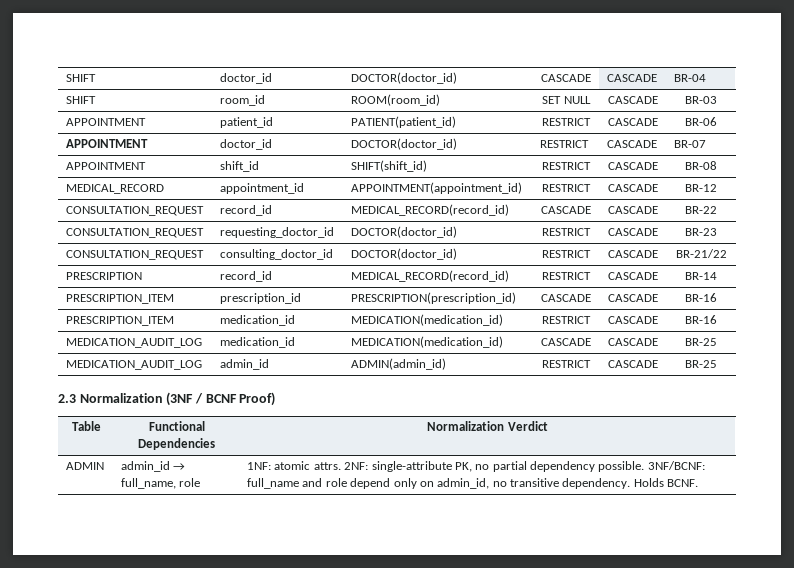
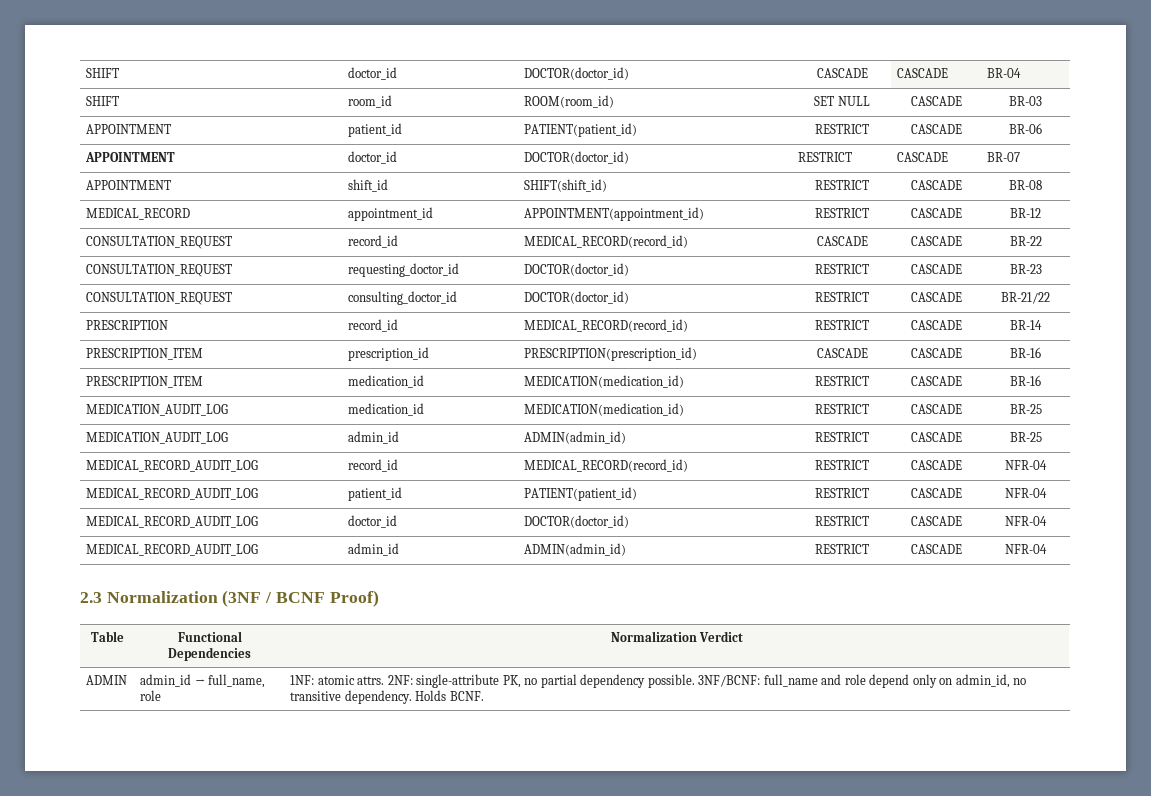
- MEDICATION_AUDIT_LOG | medication_id | MEDICATION(medication_id) | CASCADE | CASCADE | BR-25
+ MEDICATION_AUDIT_LOG | medication_id | MEDICATION(medication_id) | RESTRICT | CASCADE | BR-25
+ MEDICAL_RECORD_AUDIT_LOG | record_id | MEDICAL_RECORD(record_id) | RESTRICT | CASCADE | NFR-04
+ MEDICAL_RECORD_AUDIT_LOG | patient_id | PATIENT(patient_id) | RESTRICT | CASCADE | NFR-04
+ MEDICAL_RECORD_AUDIT_LOG | doctor_id | DOCTOR(doctor_id) | RESTRICT | CASCADE | NFR-04
+ MEDICAL_RECORD_AUDIT_LOG | admin_id | ADMIN(admin_id) | RESTRICT | CASCADE | NFR-04

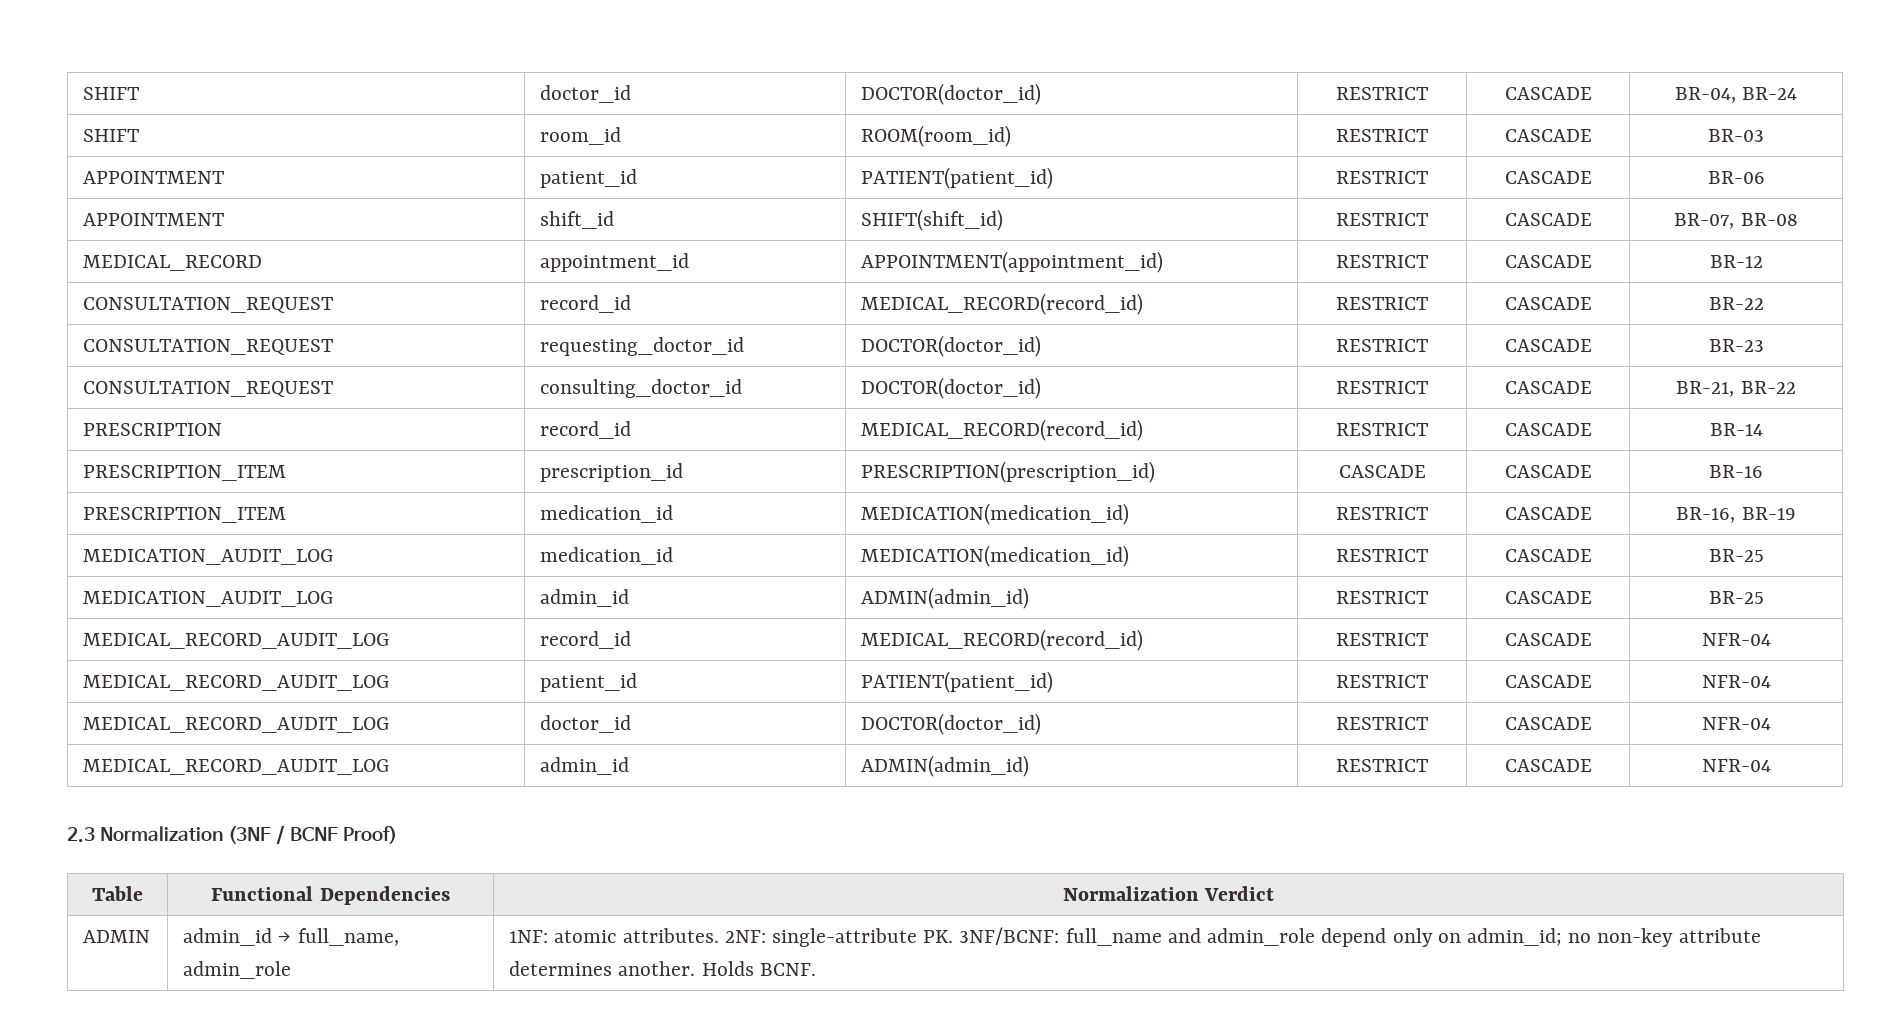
- SHIFT | doctor_id | DOCTOR(doctor_id) | CASCADE | CASCADE | BR-04
+ SHIFT | doctor_id | DOCTOR(doctor_id) | RESTRICT | CASCADE | BR-04, BR-24
- SHIFT | room_id | ROOM(room_id) | SET NULL | CASCADE | BR-03
+ SHIFT | room_id | ROOM(room_id) | RESTRICT | CASCADE | BR-03
- APPOINTMENT | doctor_id | DOCTOR(doctor_id) | RESTRICT | CASCADE | BR-07
- APPOINTMENT | shift_id | SHIFT(shift_id) | RESTRICT | CASCADE | BR-08
+ APPOINTMENT | shift_id | SHIFT(shift_id) | RESTRICT | CASCADE | BR-07, BR-08
- CONSULTATION_REQUEST | record_id | MEDICAL_RECORD(record_id) | CASCADE | CASCADE | BR-22
+ CONSULTATION_REQUEST | record_id | MEDICAL_RECORD(record_id) | RESTRICT | CASCADE | BR-22
- CONSULTATION_REQUEST | consulting_doctor_id | DOCTOR(doctor_id) | RESTRICT | CASCADE | BR-21/22
+ CONSULTATION_REQUEST | consulting_doctor_id | DOCTOR(doctor_id) | RESTRICT | CASCADE | BR-21, BR-22
- PRESCRIPTION_ITEM | medication_id | MEDICATION(medication_id) | RESTRICT | CASCADE | BR-16
+ PRESCRIPTION_ITEM | medication_id | MEDICATION(medication_id) | RESTRICT | CASCADE | BR-16, BR-19
- ADMIN | admin_id → full_name, role | 1NF: atomic attrs. 2NF: single-attribute PK, no partial dependency possible. 3NF/BCNF: full_name and role depend only on admin_id, no transitive dependency. Holds BCNF.
+ ADMIN | admin_id → full_name, admin_role | 1NF: atomic attributes. 2NF: single-attribute PK. 3NF/BCNF: full_name and admin_role depend only on admin_id; no non-key attribute determines another. Holds BCNF.

